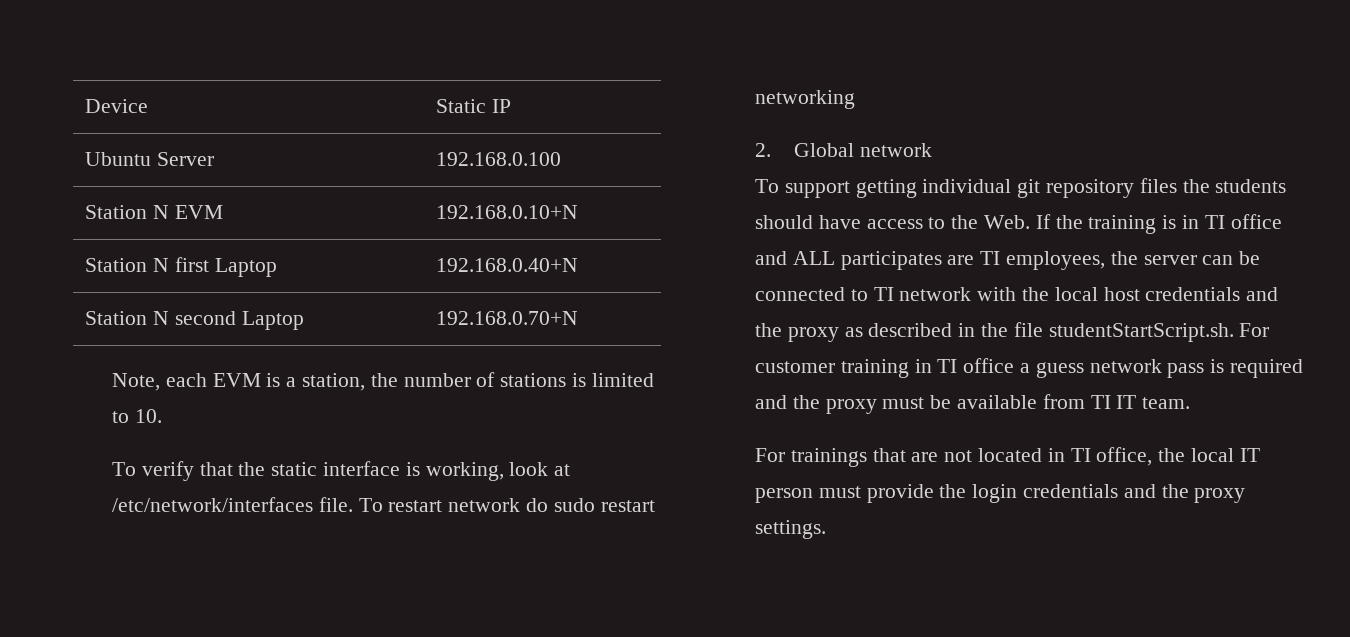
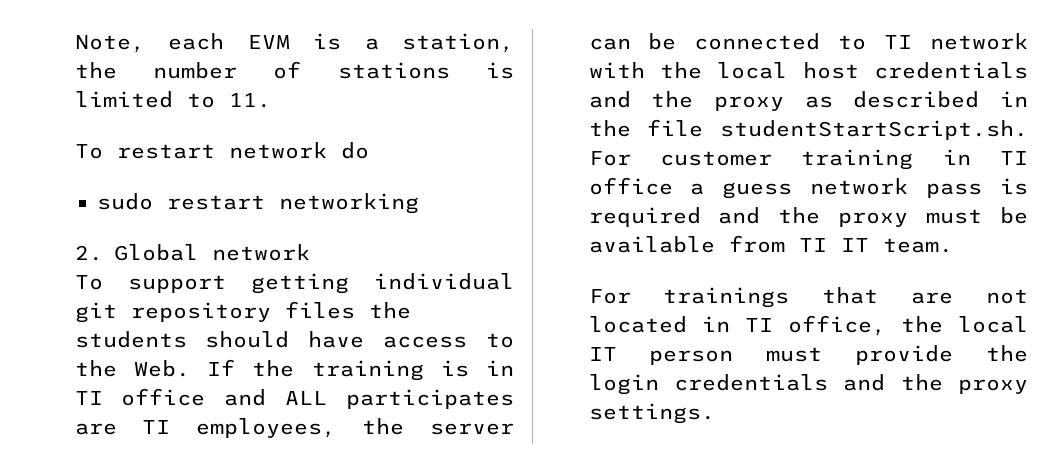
- Device | Static IP
- Ubuntu Server | 192.168.0.100
- Station N EVM | 192.168.0.10+N
- Station N first Laptop | 192.168.0.40+N
- Station N second Laptop | 192.168.0.70+N
- Note, each EVM is a station, the number of stations is limited to 10.
- To verify that the static interface is working, look at /etc/network/interfaces file. To restart network do sudo restart networking
+ Note, each EVM is a station, the number of stations is limited to 11.
+ To restart network do
+ sudo restart networking

